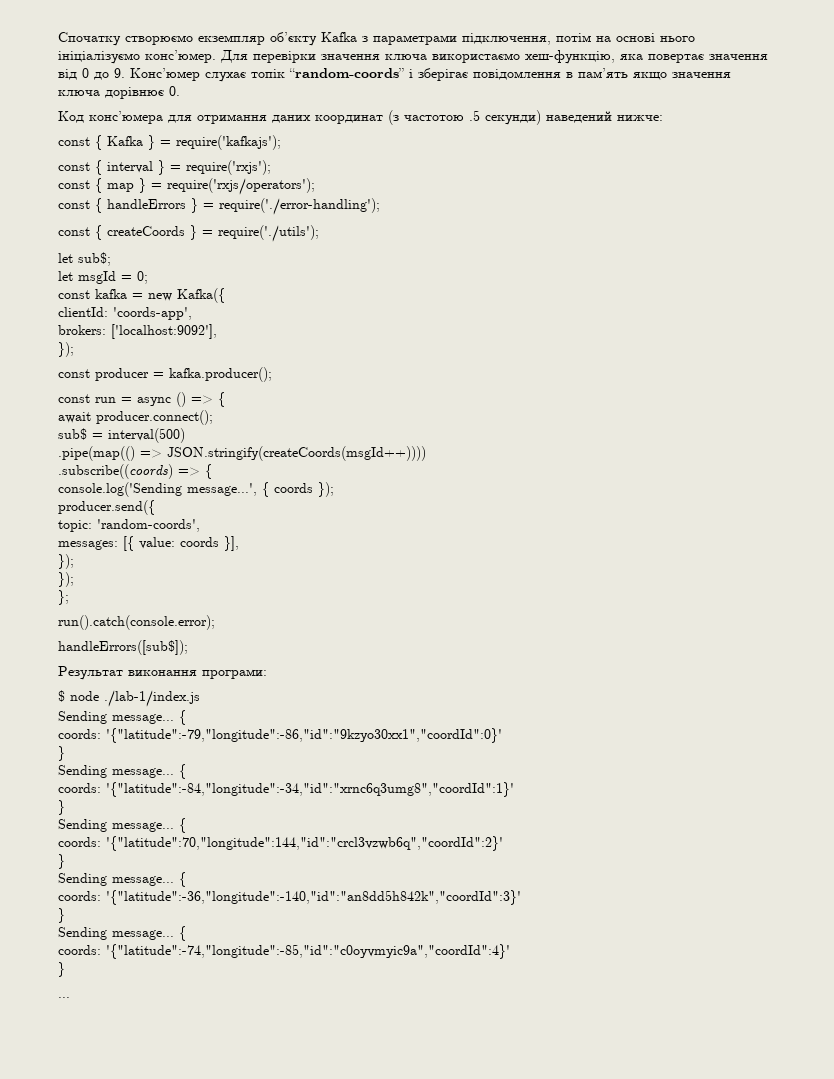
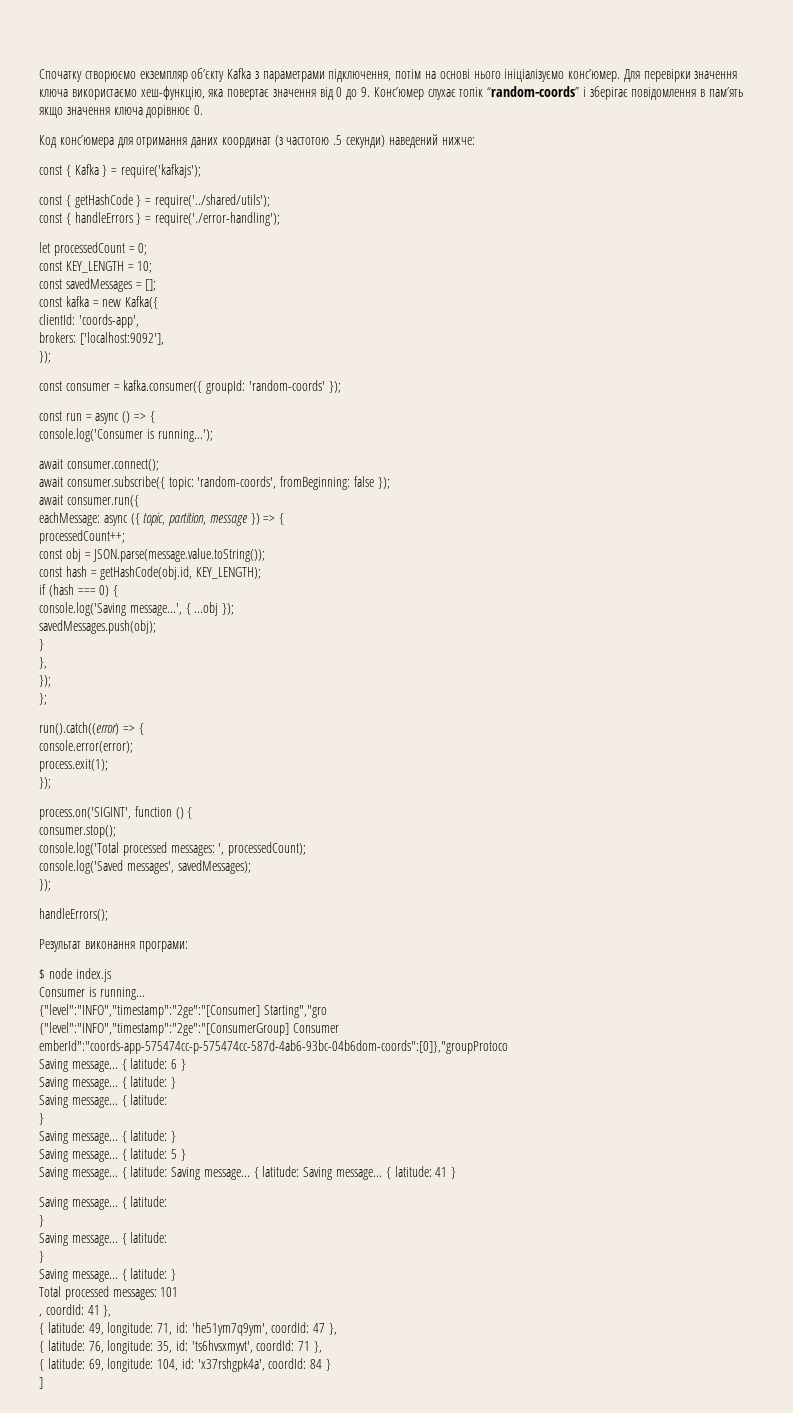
- const { interval } = require('rxjs');
- const { map } = require('rxjs/operators');
+ const { getHashCode } = require('../shared/utils');
- const { createCoords } = require('./utils');
- let sub$;
- let msgId = 0;
+ let processedCount = 0;
+ const KEY_LENGTH = 10;
+ const savedMessages = [];
- const producer = kafka.producer();
+ const consumer = kafka.consumer({ groupId: 'random-coords' });
- await producer.connect();
- sub$ = interval(500)
- .pipe(map(() => JSON.stringify(createCoords(msgId++))))
- .subscribe((coords) => {
- console.log('Sending message...', { coords });
- producer.send({
- topic: 'random-coords',
- messages: [{ value: coords }],
- });
+ console.log('Consumer is running...');
+ await consumer.connect();
+ await consumer.subscribe({ topic: 'random-coords', fromBeginning: false });
+ await consumer.run({
+ eachMessage: async ({ topic, partition, message }) => {
+ processedCount++;
+ const obj = JSON.parse(message.value.toString());
+ const hash = getHashCode(obj.id, KEY_LENGTH);
+ if (hash === 0) {
+ console.log('Saving message...', { ...obj });
+ savedMessages.push(obj);
+ }
+ },
  });
  };
- run().catch(console.error);
- handleErrors([sub$]);
+ run().catch((error) => {
+ console.error(error);
+ process.exit(1);
+ });
+ process.on('SIGINT', function () {
+ consumer.stop();
+ console.log('Total processed messages: ', processedCount);
+ console.log('Saved messages', savedMessages);
+ });
+ handleErrors();
- $ node ./lab-1/index.js
- Sending message... {
- coords: '{"latitude":-79,"longitude":-86,"id":"9kzyo30xx1","coordId":0}'
+ $ node index.js
+ Consumer is running...
+ {"level":"INFO","timestamp":"2ge":"[Consumer] Starting","gro
+ {"level":"INFO","timestamp":"2ge":"[ConsumerGroup] Consumer emberId":"coords-app-575474cc-p-575474cc-587d-4ab6-93bc-04b6dom-coords":[0]},"groupProtoco
+ Saving message... { latitude: 6 }
+ Saving message... { latitude: }
+ Saving message... { latitude:
  }
- Sending message... {
- coords: '{"latitude":-84,"longitude":-34,"id":"xrnc6q3umg8","coordId":1}'
+ Saving message... { latitude: }
+ Saving message... { latitude: 5 }
+ Saving message... { latitude: Saving message... { latitude: Saving message... { latitude: 41 }
+ Saving message... { latitude:
  }
- Sending message... {
- coords: '{"latitude":70,"longitude":144,"id":"crcl3vzwb6q","coordId":2}'
+ Saving message... { latitude:
  }
- Sending message... {
- coords: '{"latitude":-36,"longitude":-140,"id":"an8dd5h842k","coordId":3}'
- }
- Sending message... {
- coords: '{"latitude":-74,"longitude":-85,"id":"c0oyvmyic9a","coordId":4}'
- }
- ...
+ Saving message... { latitude: }
+ Total processed messages: 101
+ , coordId: 41 },
+ { latitude: 49, longitude: 71, id: 'he51ym7q9ym', coordId: 47 },
+ { latitude: 76, longitude: 35, id: 'ts6hvsxmyvt', coordId: 71 },
+ { latitude: 69, longitude: 104, id: 'x37rshgpk4a', coordId: 84 }
+ ]

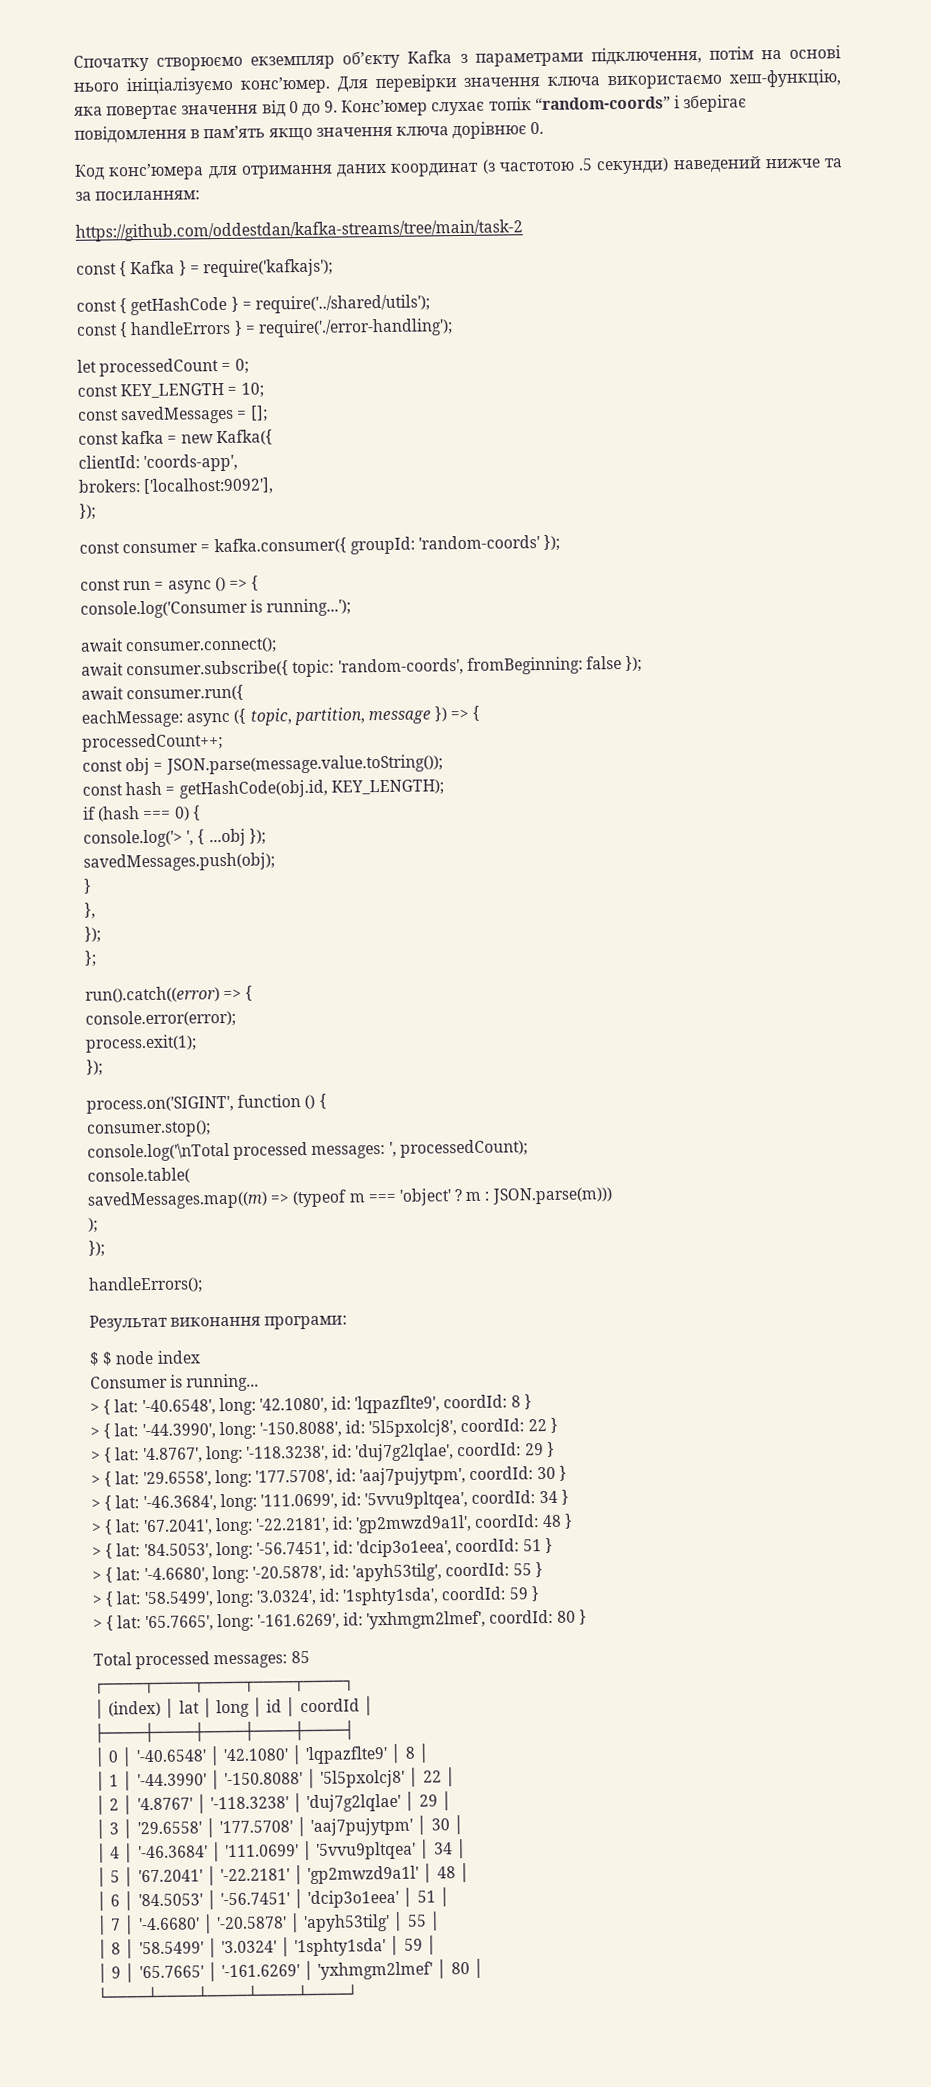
- Код конс’юмера для отримання даних координат (з частотою .5 секунди) наведений нижче:
+ Код конс’юмера для отримання даних координат (з частотою .5 секунди) наведений нижче та за посиланням:
+ https://github.com/oddestdan/kafka-streams/tree/main/task-2
- console.log('Saving message...', { ...obj });
+ console.log('> ', { ...obj });
- console.log('Total processed messages: ', processedCount);
+ console.log('\nTotal processed messages: ', processedCount);
- console.log('Saved messages', savedMessages);
+ console.table(
+ savedMessages.map((m) => (typeof m === 'object' ? m : JSON.parse(m)))
+ );
- $ node index.js
+ $ $ node index
- {"level":"INFO","timestamp":"2ge":"[Consumer] Starting","gro
- {"level":"INFO","timestamp":"2ge":"[ConsumerGroup] Consumer emberId":"coords-app-575474cc-p-575474cc-587d-4ab6-93bc-04b6dom-coords":[0]},"groupProtoco
- Saving message... { latitude: 6 }
- Saving message... { latitude: }
- Saving message... { latitude:
- }
- Saving message... { latitude: }
- Saving message... { latitude: 5 }
- Saving message... { latitude: Saving message... { latitude: Saving message... { latitude: 41 }
- Saving message... { latitude:
- }
- Saving message... { latitude:
- }
- Saving message... { latitude: }
- Total processed messages: 101
- , coordId: 41 },
- { latitude: 49, longitude: 71, id: 'he51ym7q9ym', coordId: 47 },
- { latitude: 76, longitude: 35, id: 'ts6hvsxmyvt', coordId: 71 },
- { latitude: 69, longitude: 104, id: 'x37rshgpk4a', coordId: 84 }
- ]
+ > { lat: '-40.6548', long: '42.1080', id: 'lqpazflte9', coordId: 8 }
+ > { lat: '-44.3990', long: '-150.8088', id: '5l5pxolcj8', coordId: 22 }
+ > { lat: '4.8767', long: '-118.3238', id: 'duj7g2lqlae', coordId: 29 }
+ > { lat: '29.6558', long: '177.5708', id: 'aaj7pujytpm', coordId: 30 }
+ > { lat: '-46.3684', long: '111.0699', id: '5vvu9pltqea', coordId: 34 }
+ > { lat: '67.2041', long: '-22.2181', id: 'gp2mwzd9a1l', coordId: 48 }
+ > { lat: '84.5053', long: '-56.7451', id: 'dcip3o1eea', coordId: 51 }
+ > { lat: '-4.6680', long: '-20.5878', id: 'apyh53tilg', coordId: 55 }
+ > { lat: '58.5499', long: '3.0324', id: '1sphty1sda', coordId: 59 }
+ > { lat: '65.7665', long: '-161.6269', id: 'yxhmgm2lmef', coordId: 80 }
+ Total processed messages: 85
+ ┌────┬────┬────┬────┬────┐
+ │ (index) │ lat │ long │ id │ coordId │
+ ├────┼────┼────┼────┼────┤
+ │ 0 │ '-40.6548' │ '42.1080' │ 'lqpazflte9' │ 8 │
+ │ 1 │ '-44.3990' │ '-150.8088' │ '5l5pxolcj8' │ 22 │
+ │ 2 │ '4.8767' │ '-118.3238' │ 'duj7g2lqlae' │ 29 │
+ │ 3 │ '29.6558' │ '177.5708' │ 'aaj7pujytpm' │ 30 │
+ │ 4 │ '-46.3684' │ '111.0699' │ '5vvu9pltqea' │ 34 │
+ │ 5 │ '67.2041' │ '-22.2181' │ 'gp2mwzd9a1l' │ 48 │
+ │ 6 │ '84.5053' │ '-56.7451' │ 'dcip3o1eea' │ 51 │
+ │ 7 │ '-4.6680' │ '-20.5878' │ 'apyh53tilg' │ 55 │
+ │ 8 │ '58.5499' │ '3.0324' │ '1sphty1sda' │ 59 │
+ │ 9 │ '65.7665' │ '-161.6269' │ 'yxhmgm2lmef' │ 80 │
+ └────┴────┴────┴────┴────┘

